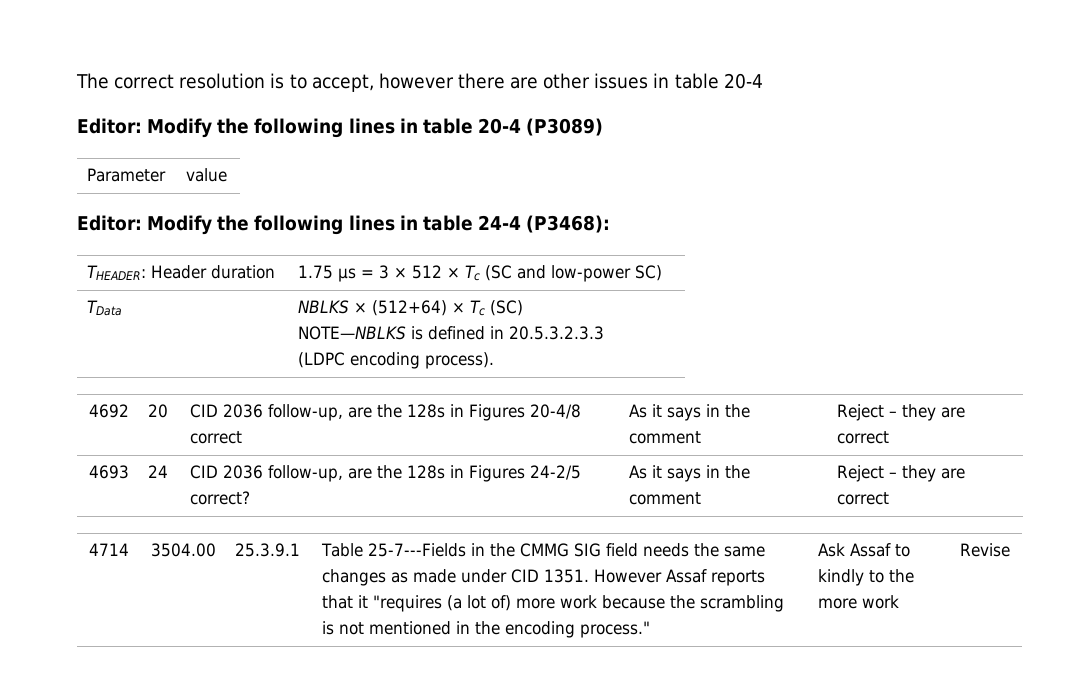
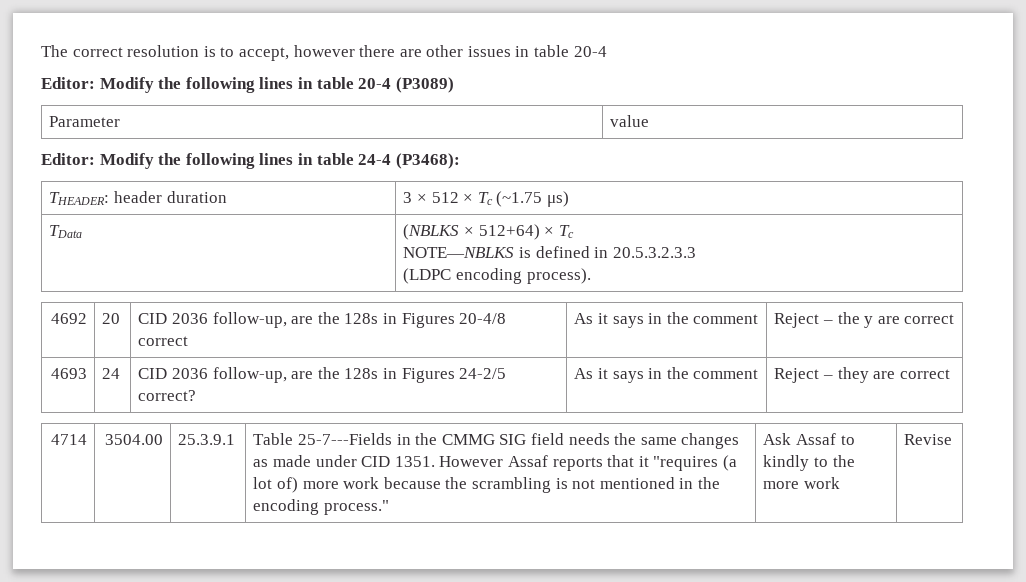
- THEADER: Header duration | 1.75 μs = 3 × 512 × Tc (SC and low-power SC)
- TData | NBLKS × (512+64) × Tc (SC)
+ THEADER: header duration | 3 × 512 × Tc (~1.75 μs)
+ TData | (NBLKS × 512+64) × Tc
- 4692 | 20 | CID 2036 follow-up, are the 128s in Figures 20-4/8 correct | As it says in the comment | Reject – they are correct
+ 4692 | 20 | CID 2036 follow-up, are the 128s in Figures 20-4/8 correct | As it says in the comment | Reject – the y are correct

